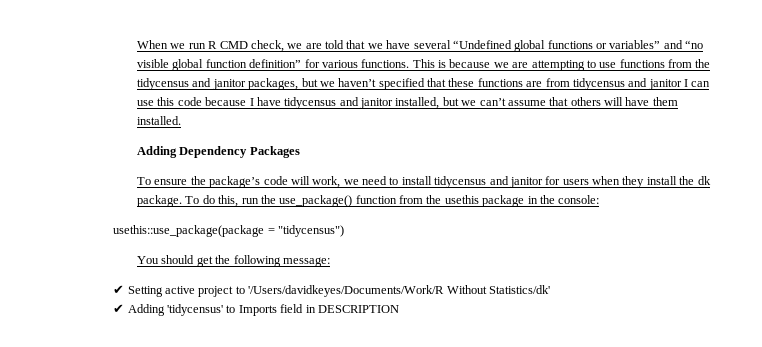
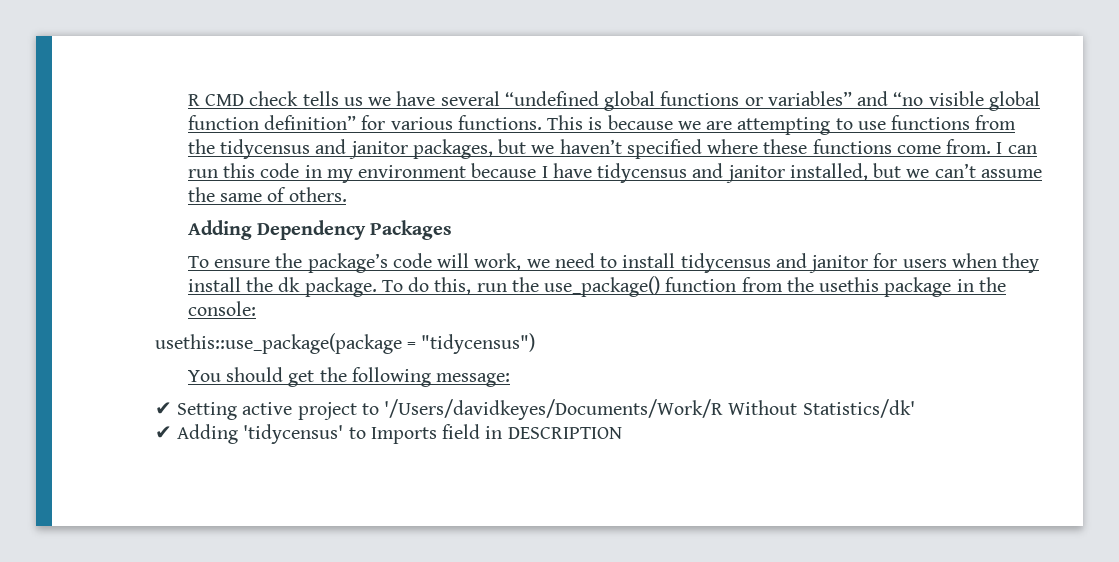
- When we run R CMD check, we are told that we have several “Undefined global functions or variables” and “no visible global function definition” for various functions.
+ R CMD check tells us we have several “undefined global functions or variables” and “no visible global function definition” for various functions.
- This is because we are attempting to use functions from the tidycensus and janitor packages, but we haven’t specified that these functions are from tidycensus and janitor I can use this code because I have tidycensus and janitor installed, but we can’t assume that others will have them installed.
+ This is because we are attempting to use functions from the tidycensus and janitor packages, but we haven’t specified where these functions come from. I can run this code in my environment because I have tidycensus and janitor installed, but we can’t assume the same of others.

